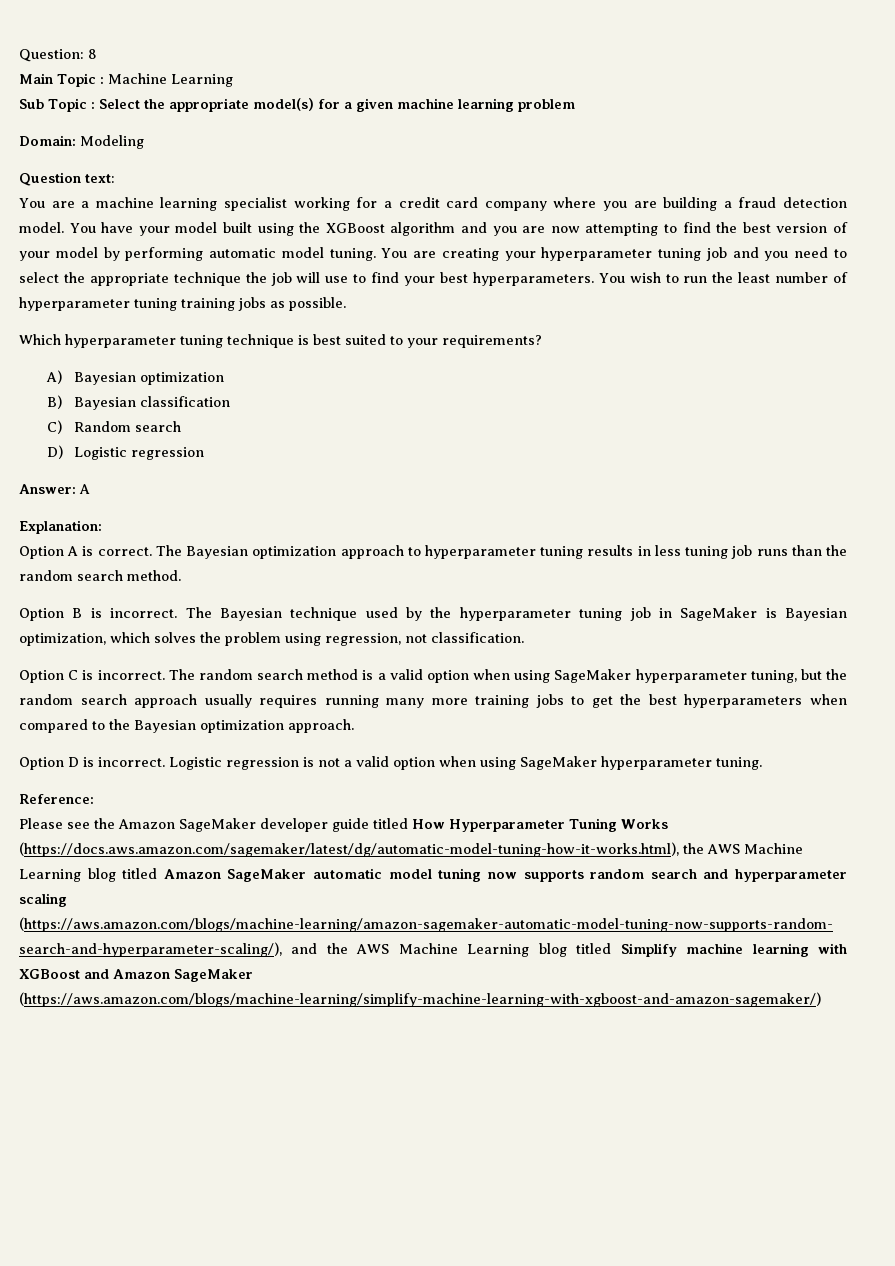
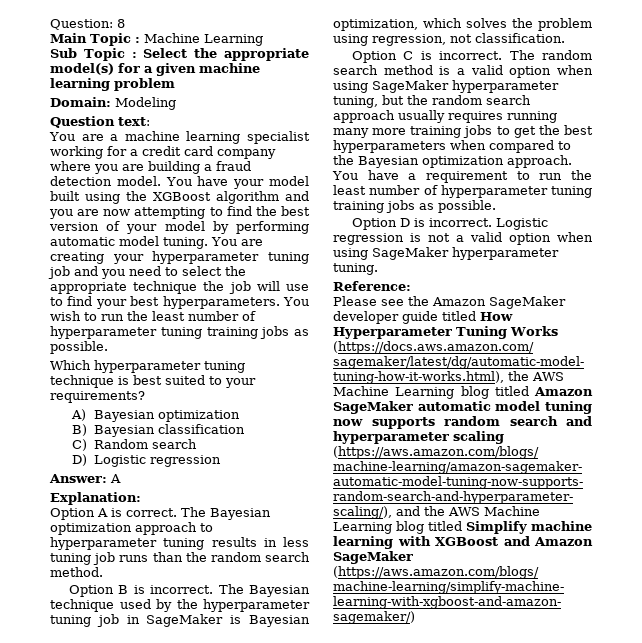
+ You have a requirement to run the least number of hyperparameter tuning training jobs as possible.

